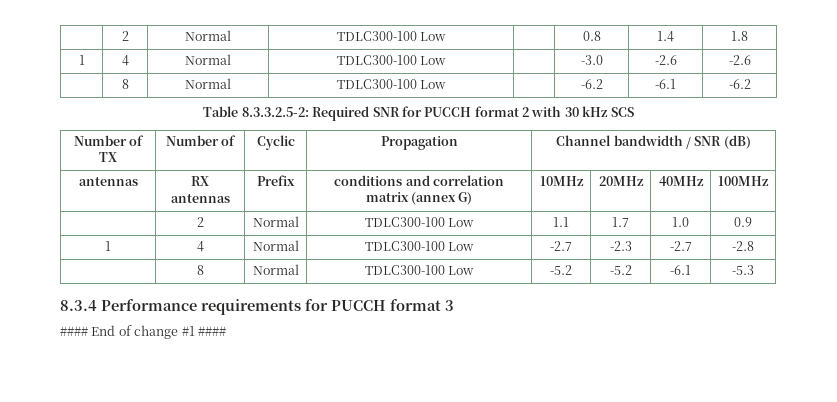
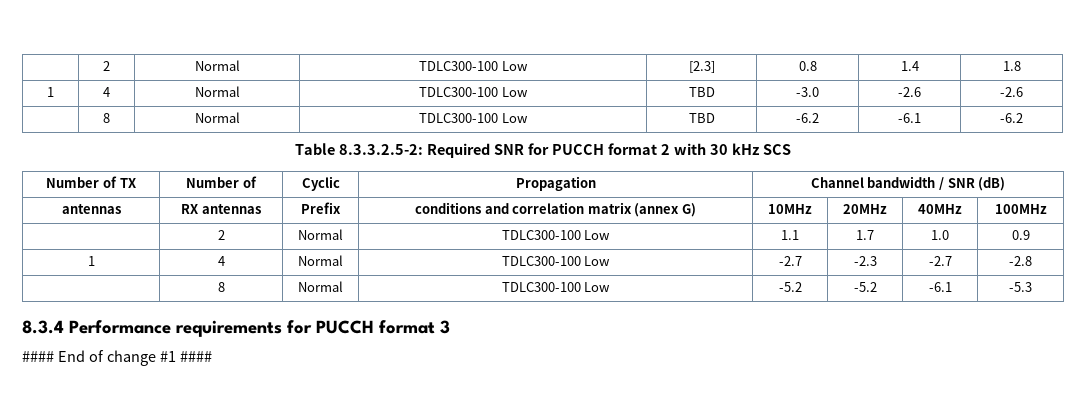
- | 2 | Normal | TDLC300-100 Low | | 0.8 | 1.4 | 1.8
+ | 2 | Normal | TDLC300-100 Low | [2.3] | 0.8 | 1.4 | 1.8
- 1 | 4 | Normal | TDLC300-100 Low | | -3.0 | -2.6 | -2.6
+ 1 | 4 | Normal | TDLC300-100 Low | TBD | -3.0 | -2.6 | -2.6
- | 8 | Normal | TDLC300-100 Low | | -6.2 | -6.1 | -6.2
+ | 8 | Normal | TDLC300-100 Low | TBD | -6.2 | -6.1 | -6.2

